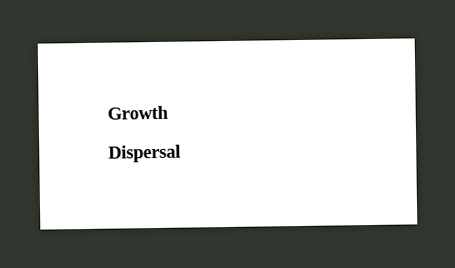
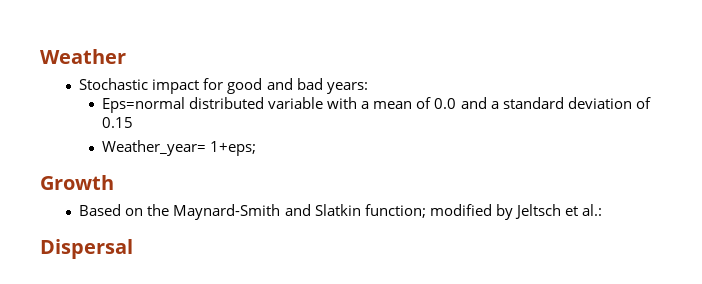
+ Weather
+ Stochastic impact for good and bad years:
+ Eps=normal distributed variable with a mean of 0.0 and a standard deviation of 0.15
+ Weather_year= 1+eps;
  Growth
+ Based on the Maynard-Smith and Slatkin function; modified by Jeltsch et al.:

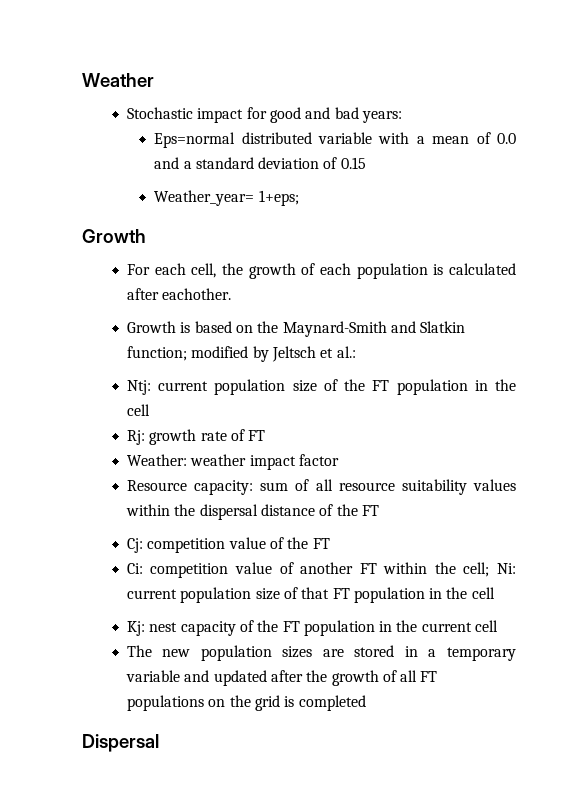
- Based on the Maynard-Smith and Slatkin function; modified by Jeltsch et al.:
+ For each cell, the growth of each population is calculated after eachother.
+ Growth is based on the Maynard-Smith and Slatkin function; modified by Jeltsch et al.:
+ Ntj: current population size of the FT population in the cell
+ Rj: growth rate of FT
+ Weather: weather impact factor
+ Resource capacity: sum of all resource suitability values within the dispersal distance of the FT
+ Cj: competition value of the FT
+ Ci: competition value of another FT within the cell; Ni: current population size of that FT population in the cell
+ Kj: nest capacity of the FT population in the current cell
+ The new population sizes are stored in a temporary variable and updated after the growth of all FT populations on the grid is completed

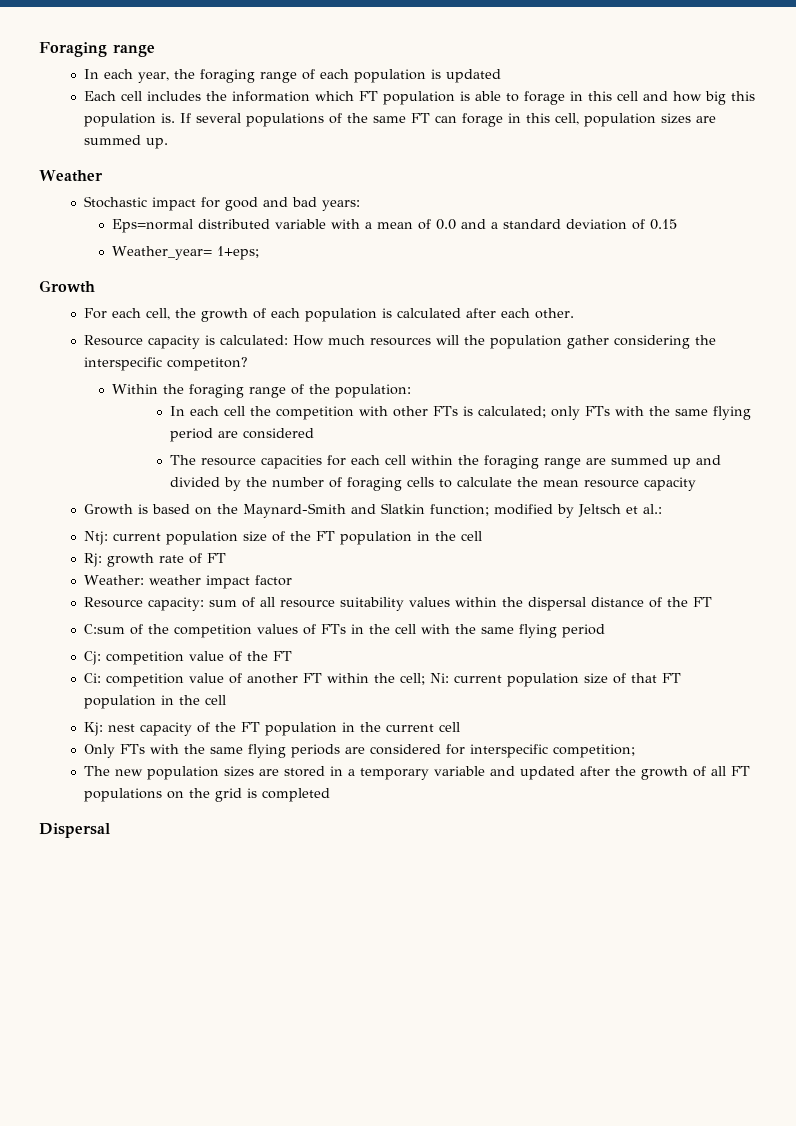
+ Foraging range
+ In each year, the foraging range of each population is updated
+ Each cell includes the information which FT population is able to forage in this cell and how big this population is. If several populations of the same FT can forage in this cell, population sizes are summed up.
- For each cell, the growth of each population is calculated after eachother.
+ For each cell, the growth of each population is calculated after each other.
+ Resource capacity is calculated: How much resources will the population gather considering the interspecific competiton?
+ Within the foraging range of the population:
+ In each cell the competition with other FTs is calculated; only FTs with the same flying period are considered
+ The resource capacities for each cell within the foraging range are summed up and divided by the number of foraging cells to calculate the mean resource capacity
+ C:sum of the competition values of FTs in the cell with the same flying period
+ Only FTs with the same flying periods are considered for interspecific competition;

